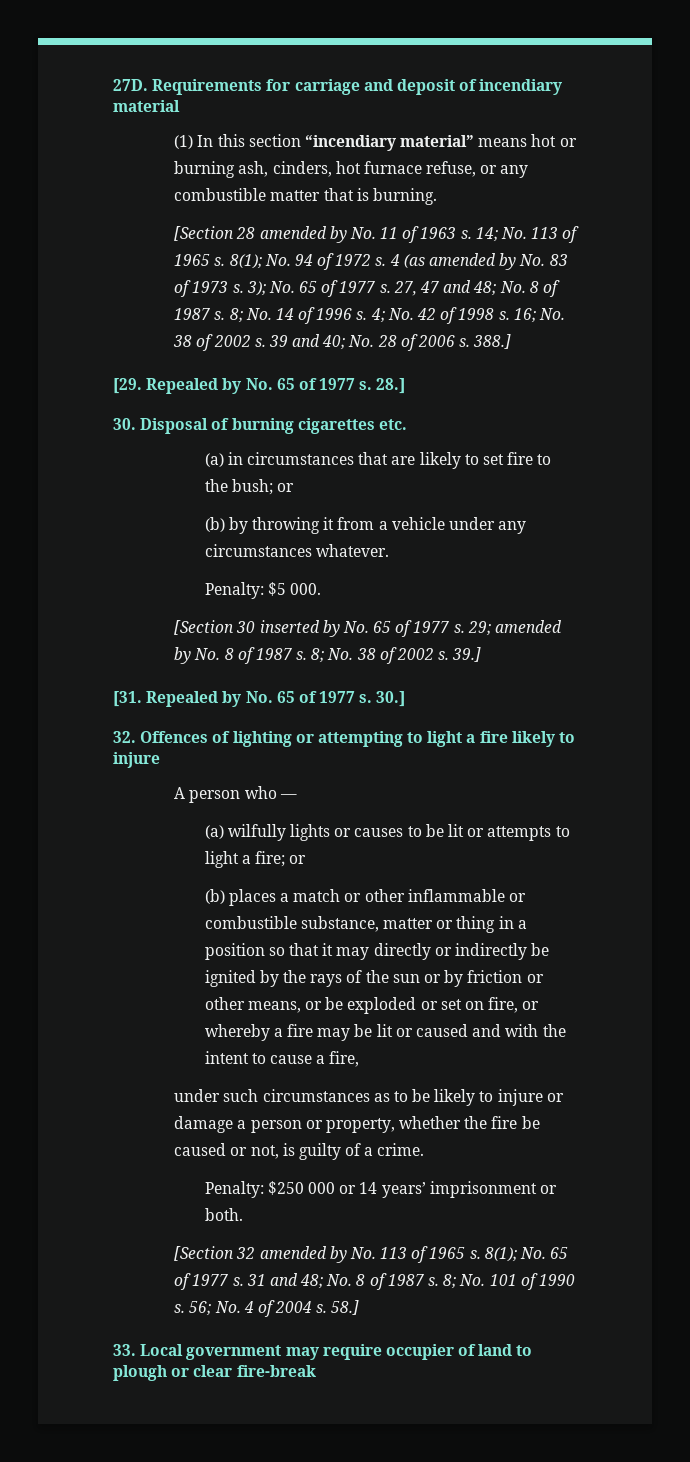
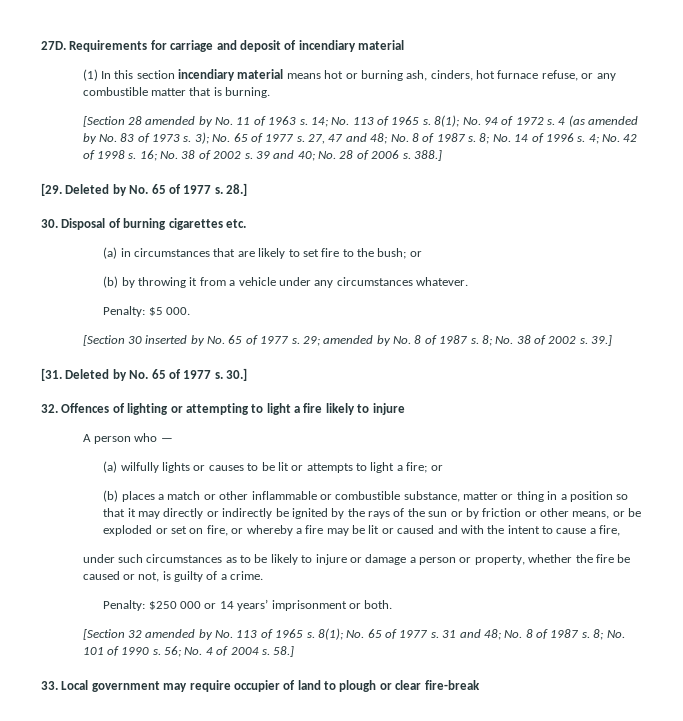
- (1) In this section “incendiary material” means hot or burning ash, cinders, hot furnace refuse, or any combustible matter that is burning.
+ (1) In this section incendiary material means hot or burning ash, cinders, hot furnace refuse, or any combustible matter that is burning.
- [29. Repealed by No. 65 of 1977 s.
+ [29. Deleted by No. 65 of 1977 s.
- [31. Repealed by No. 65 of 1977 s.
+ [31. Deleted by No. 65 of 1977 s.

